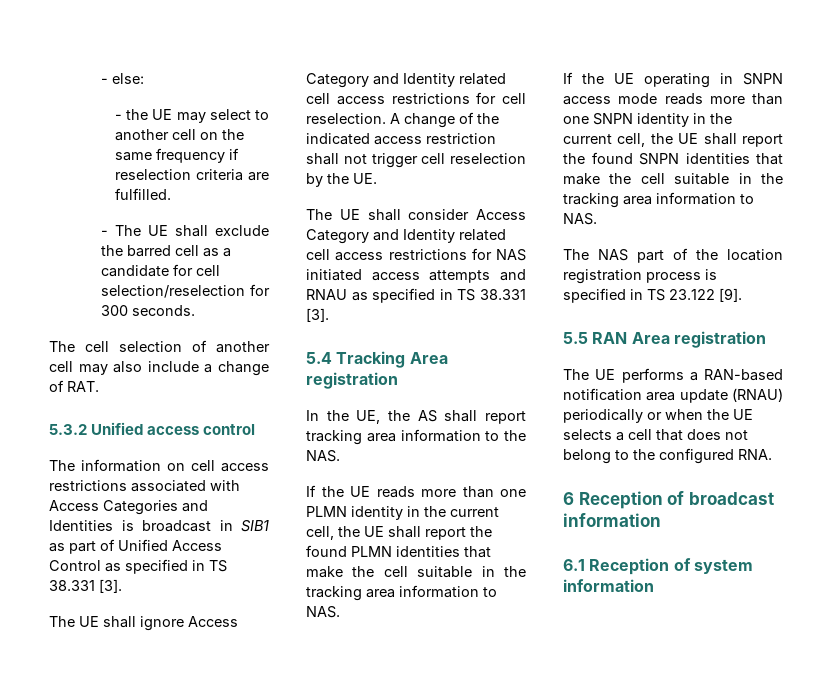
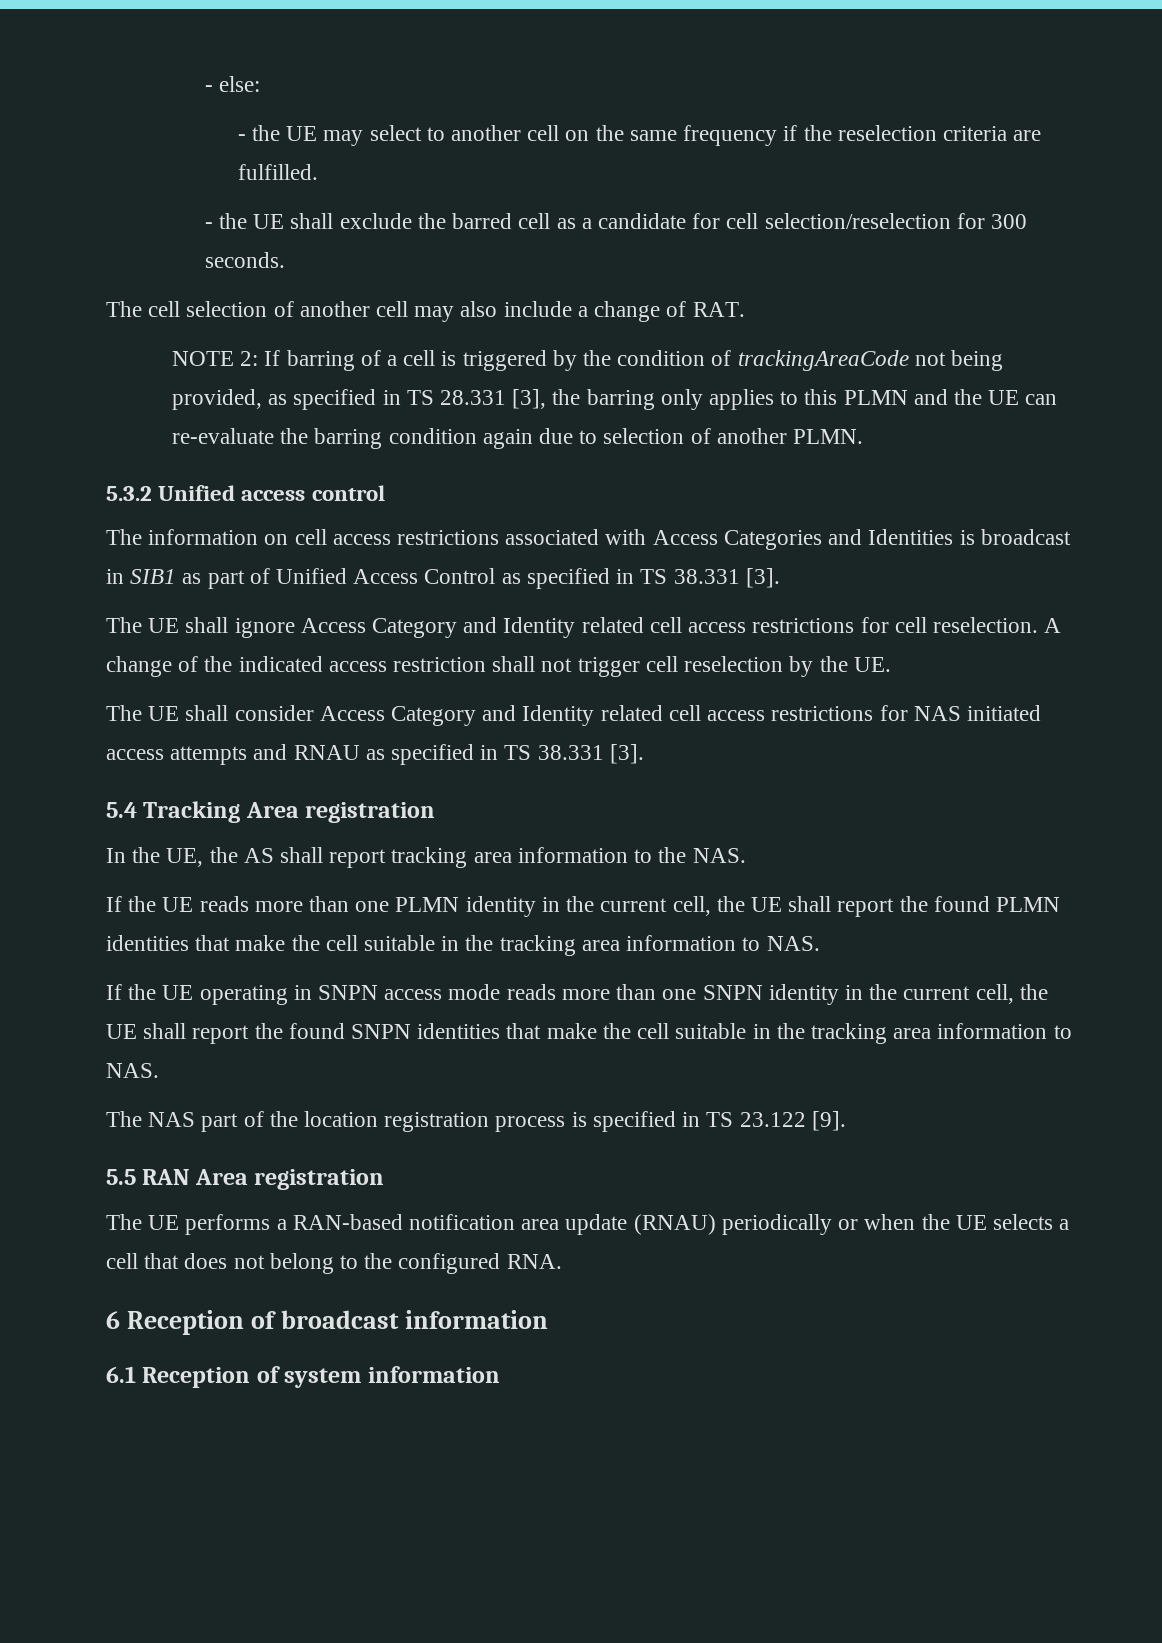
- - the UE may select to another cell on the same frequency if reselection criteria are fulfilled.
+ - the UE may select to another cell on the same frequency if the reselection criteria are fulfilled.
- - The UE shall exclude the barred cell as a candidate for cell selection/reselection for 300 seconds.
+ - the UE shall exclude the barred cell as a candidate for cell selection/reselection for 300 seconds.
+ NOTE 2: If barring of a cell is triggered by the condition of trackingAreaCode not being provided, as specified in TS 28.331 [3], the barring only applies to this PLMN and the UE can re-evaluate the barring condition again due to selection of another PLMN.

